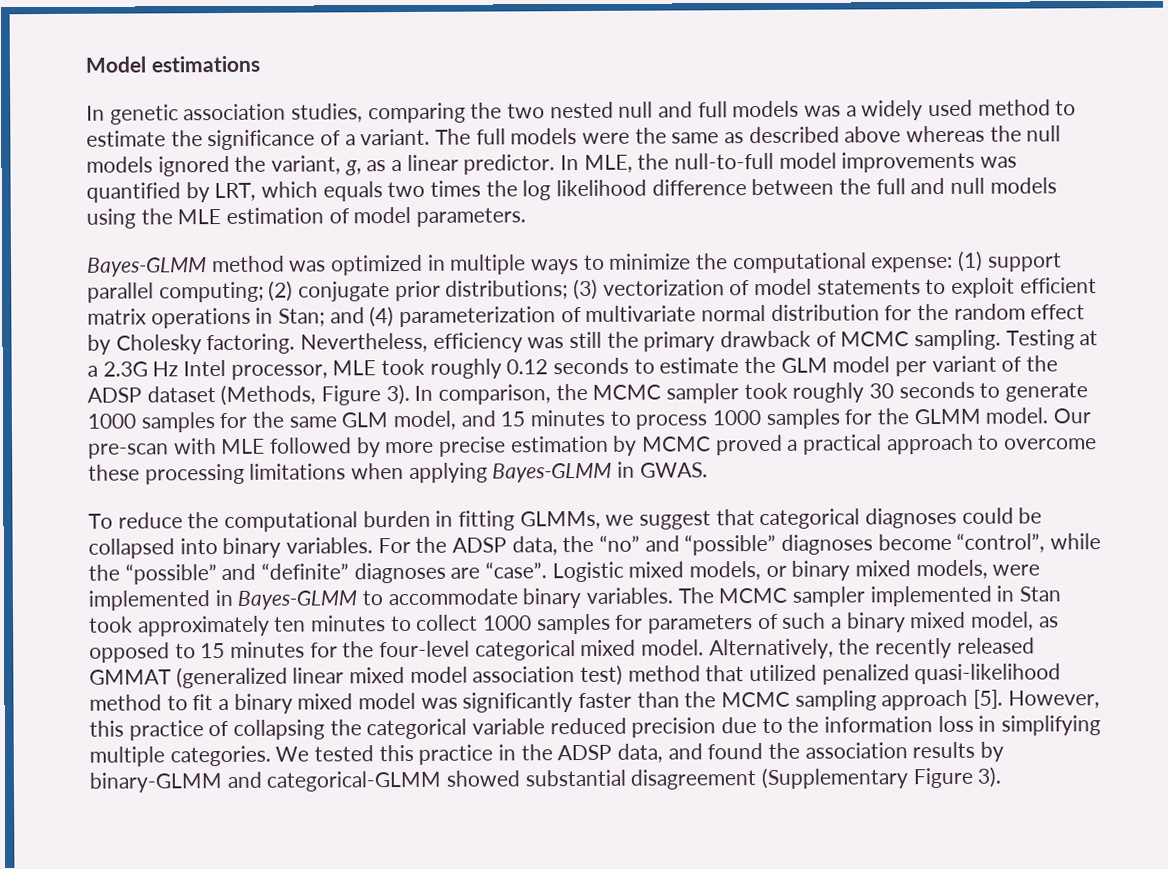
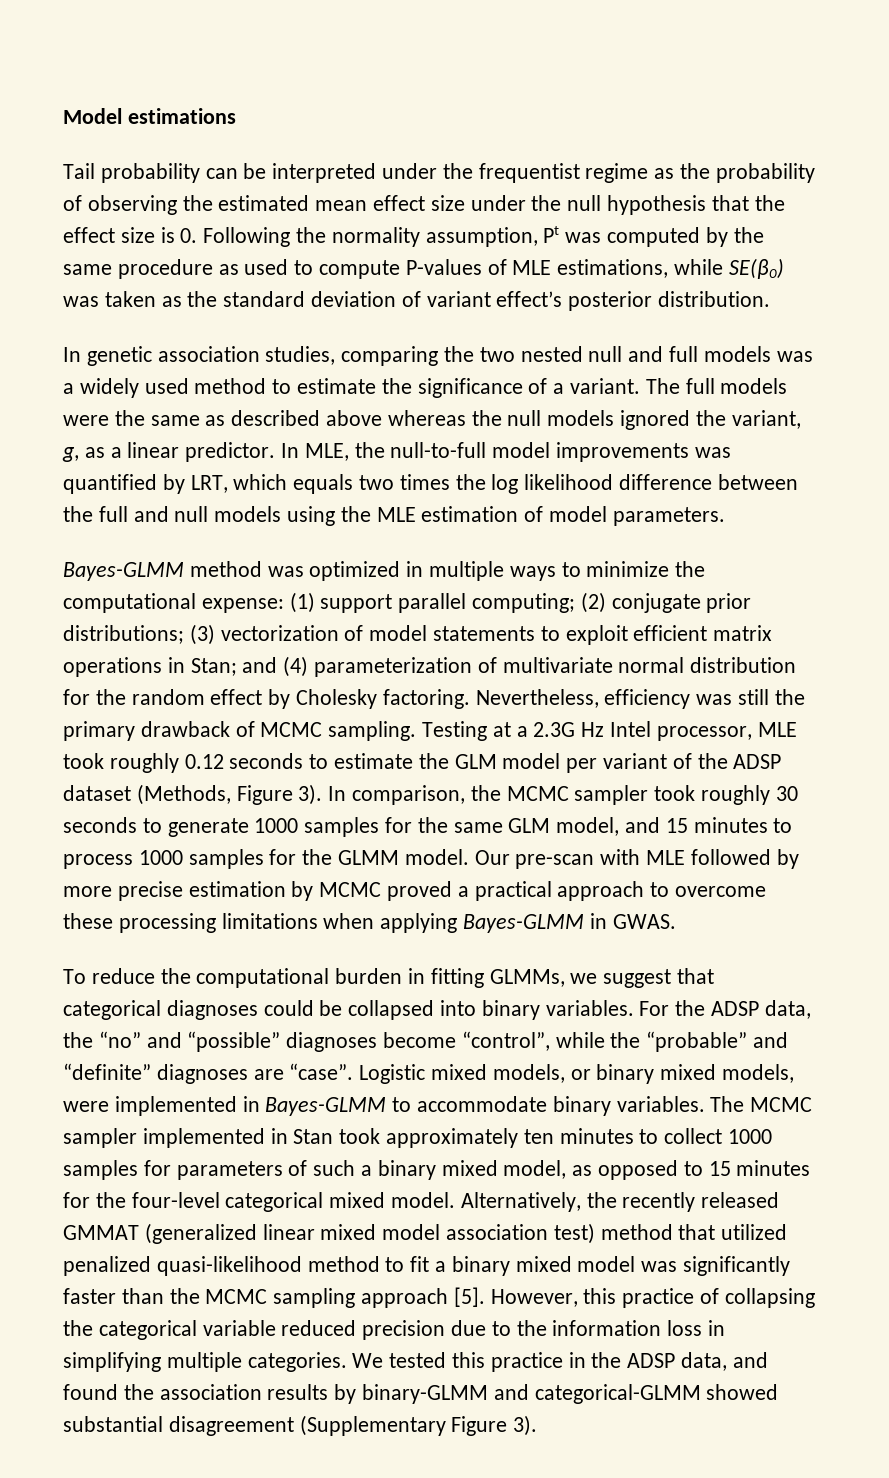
+ Tail probability can be interpreted under the frequentist regime as the probability of observing the estimated mean effect size under the null hypothesis that the effect size is 0. Following the normality assumption, Pt was computed by the same procedure as used to compute P-values of MLE estimations, while SE(β0) was taken as the standard deviation of variant effect’s posterior distribution.
- For the ADSP data, the “no” and “possible” diagnoses become “control”, while the “possible” and “definite” diagnoses are “case”.
+ For the ADSP data, the “no” and “possible” diagnoses become “control”, while the “probable” and “definite” diagnoses are “case”.

